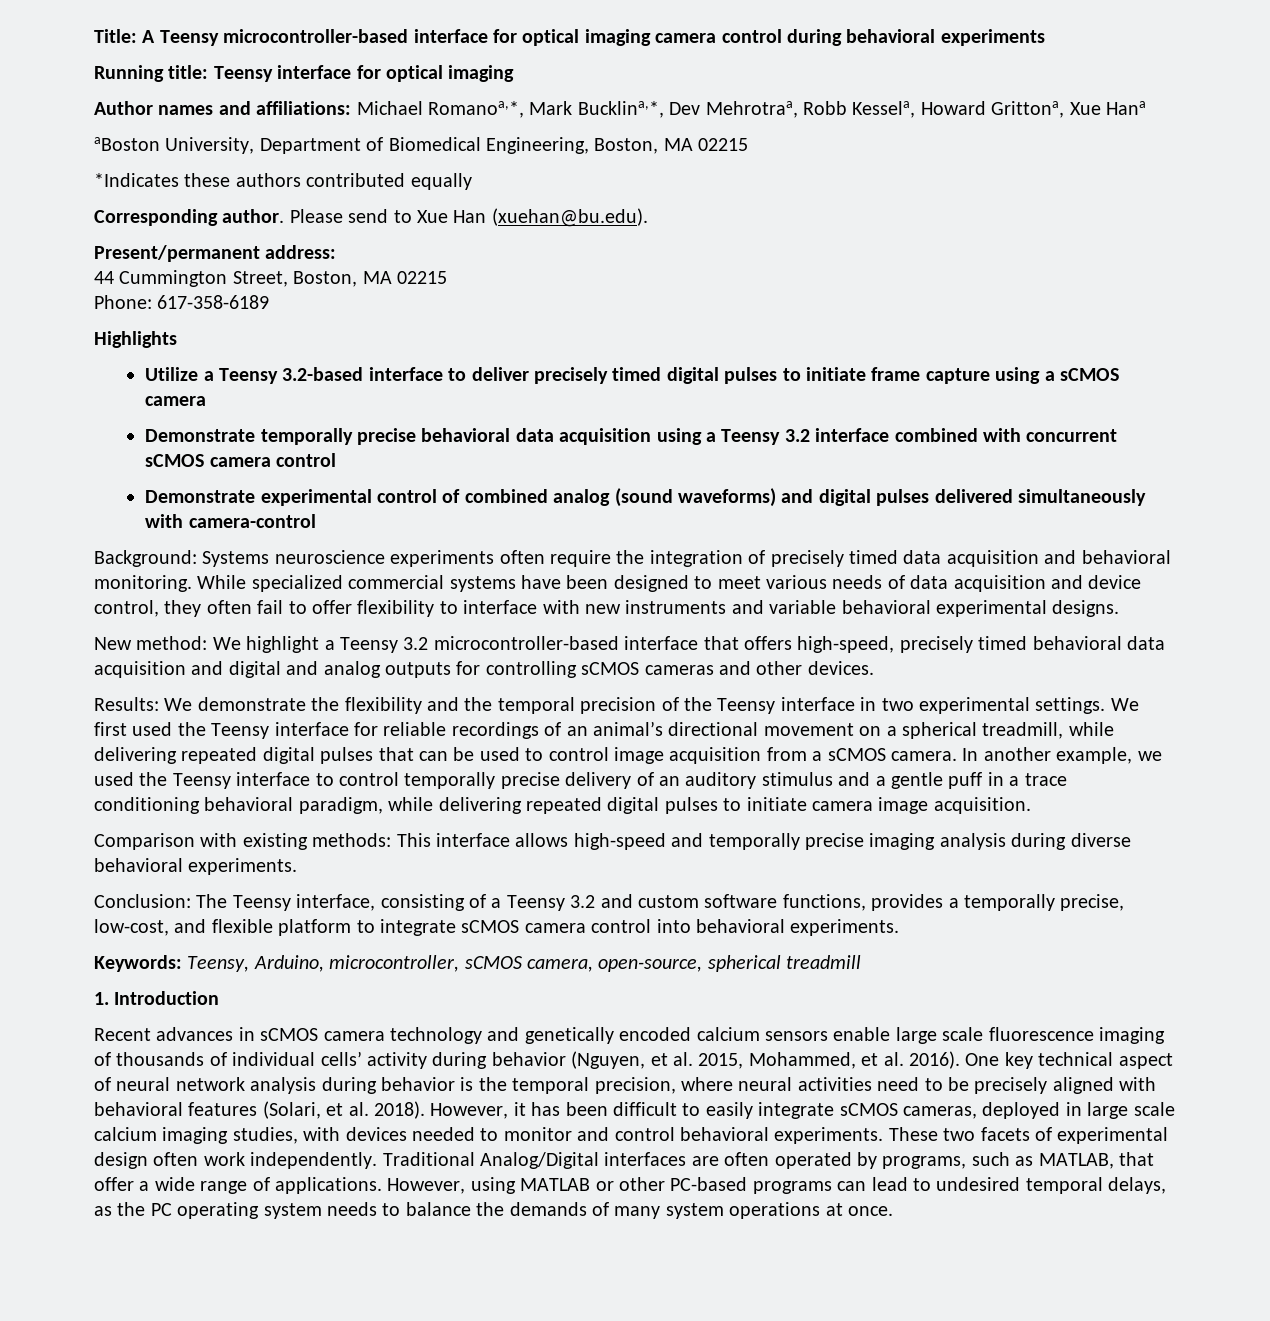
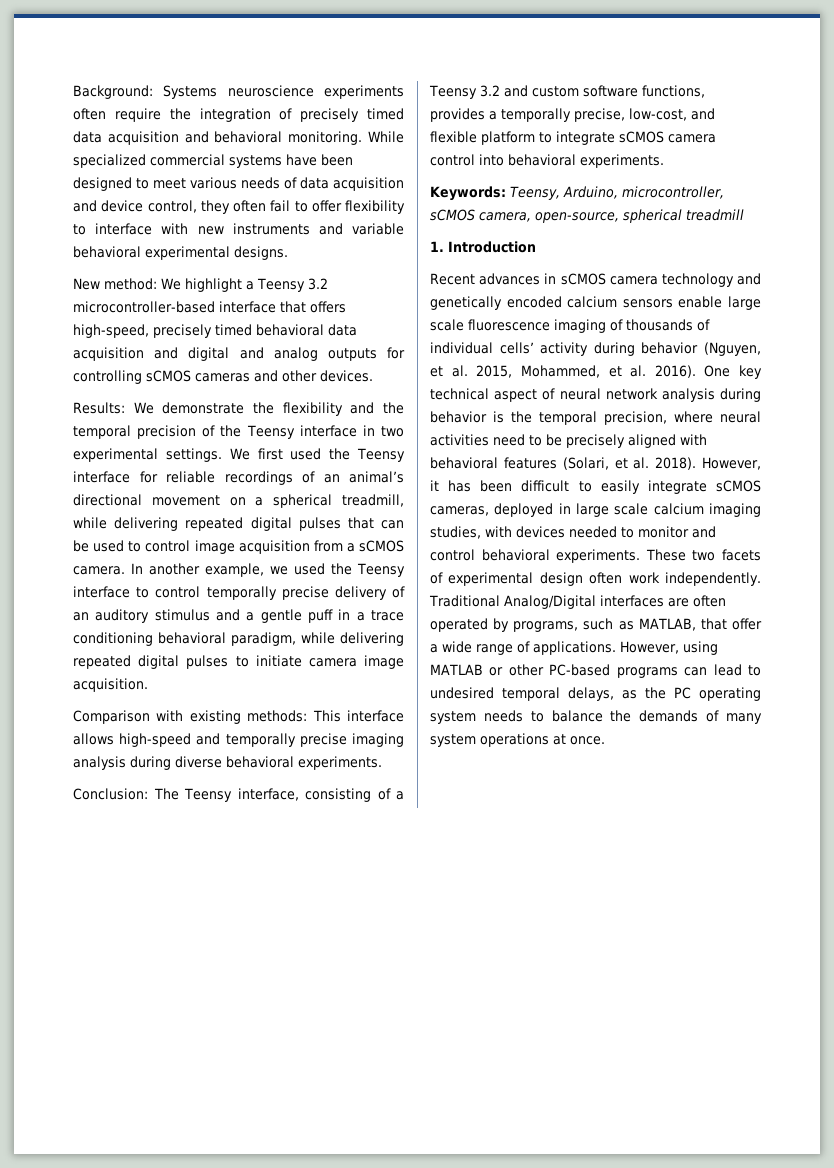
- Title: A Teensy microcontroller-based interface for optical imaging camera control during behavioral experiments
- Running title: Teensy interface for optical imaging
- Author names and affiliations: Michael Romanoa,*, Mark Bucklina,*, Dev Mehrotraa, Robb Kessela, Howard Grittona, Xue Hana
- aBoston University, Department of Biomedical Engineering, Boston, MA 02215
- *Indicates these authors contributed equally
- Corresponding author. Please send to Xue Han (xuehan@bu.edu).
- Present/permanent address:
- 44 Cummington Street, Boston, MA 02215
- Phone: 617-358-6189
- Highlights
- Utilize a Teensy 3.2-based interface to deliver precisely timed digital pulses to initiate frame capture using a sCMOS camera
- Demonstrate temporally precise behavioral data acquisition using a Teensy 3.2 interface combined with concurrent sCMOS camera control
- Demonstrate experimental control of combined analog (sound waveforms) and digital pulses delivered simultaneously with camera-control

